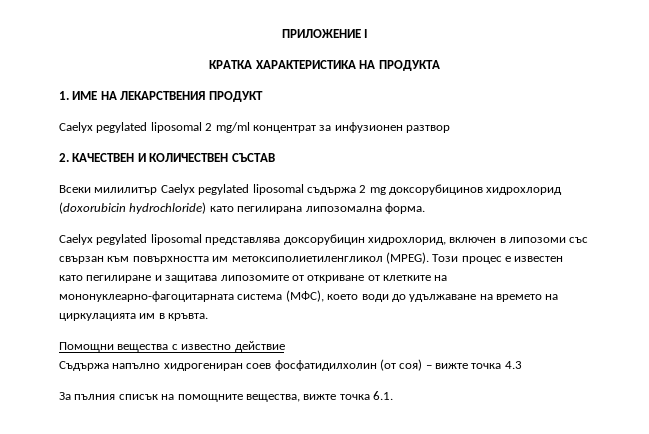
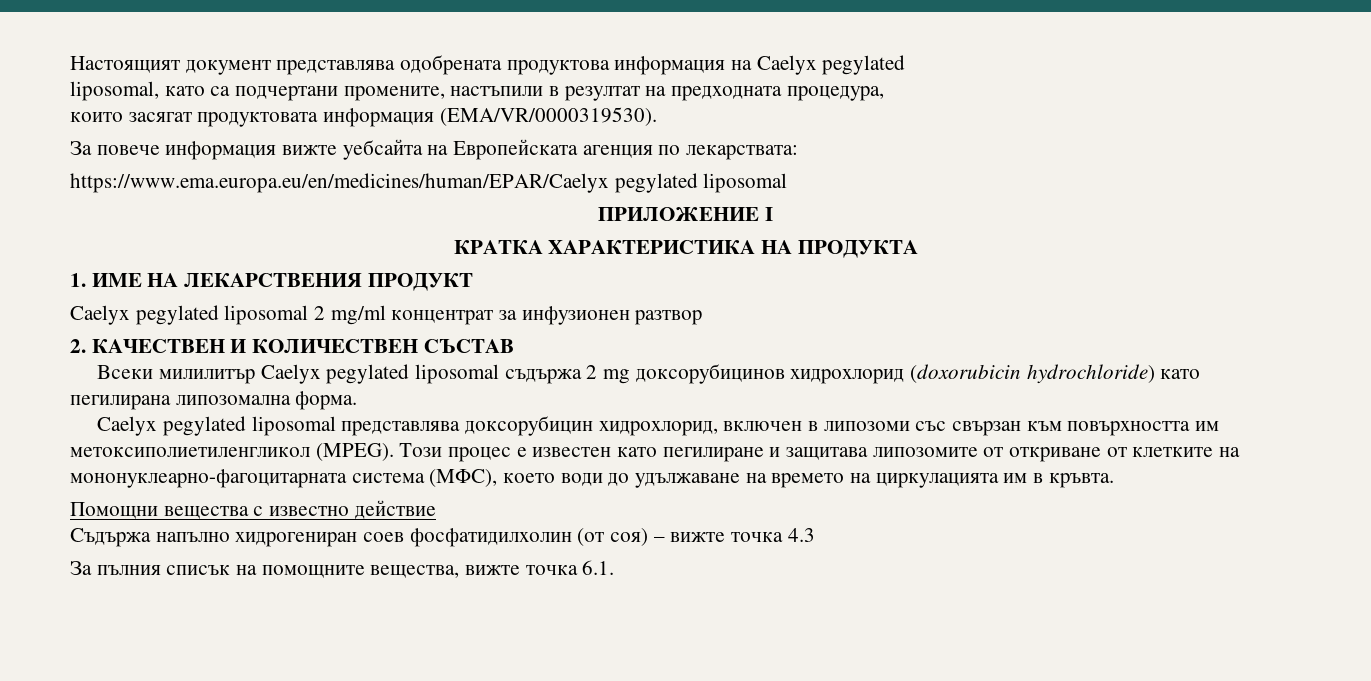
+ Настоящият документ представлява одобрената продуктова информация на Caelyx pegylated
+ liposomal, като са подчертани промените, настъпили в резултат на предходната процедура,
+ които засягат продуктовата информация (EMA/VR/0000319530).
+ За повече информация вижте уебсайта на Европейската агенция по лекарствата:
+ https://www.ema.europa.eu/en/medicines/human/EPAR/Caelyx pegylated liposomal

